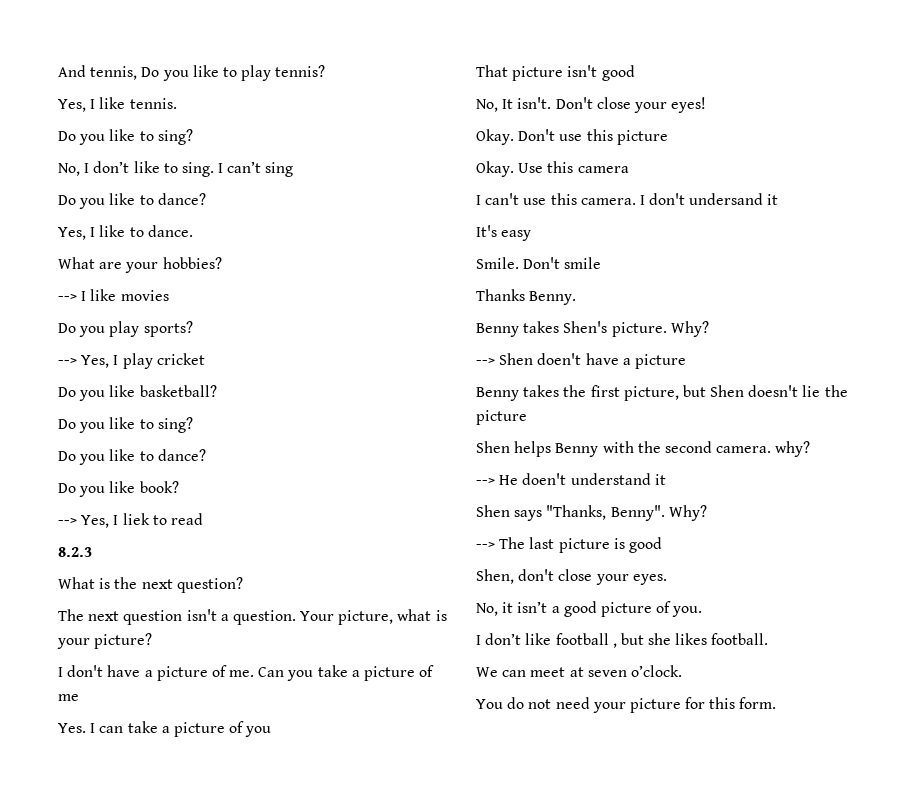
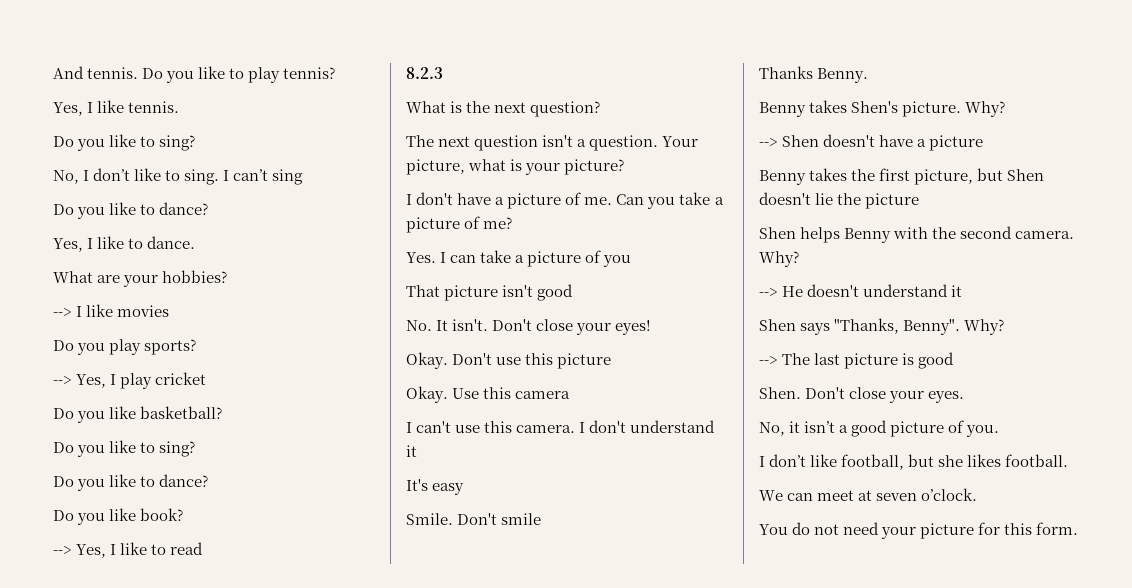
- And tennis, Do you like to play tennis?
+ And tennis. Do you like to play tennis?
- --> Yes, I liek to read
+ --> Yes, I like to read
- Can you take a picture of me
+ Can you take a picture of me?
- No, It isn't.
+ No. It isn't.
- I don't undersand it
+ I don't understand it
- --> Shen doen't have a picture
+ --> Shen doesn't have a picture
- Shen helps Benny with the second camera. why?
+ Shen helps Benny with the second camera. Why?
- --> He doen't understand it
+ --> He doesn't understand it
- Shen, don't close your eyes.
+ Shen. Don't close your eyes.
- I don’t like football , but she likes football.
+ I don’t like football, but she likes football.

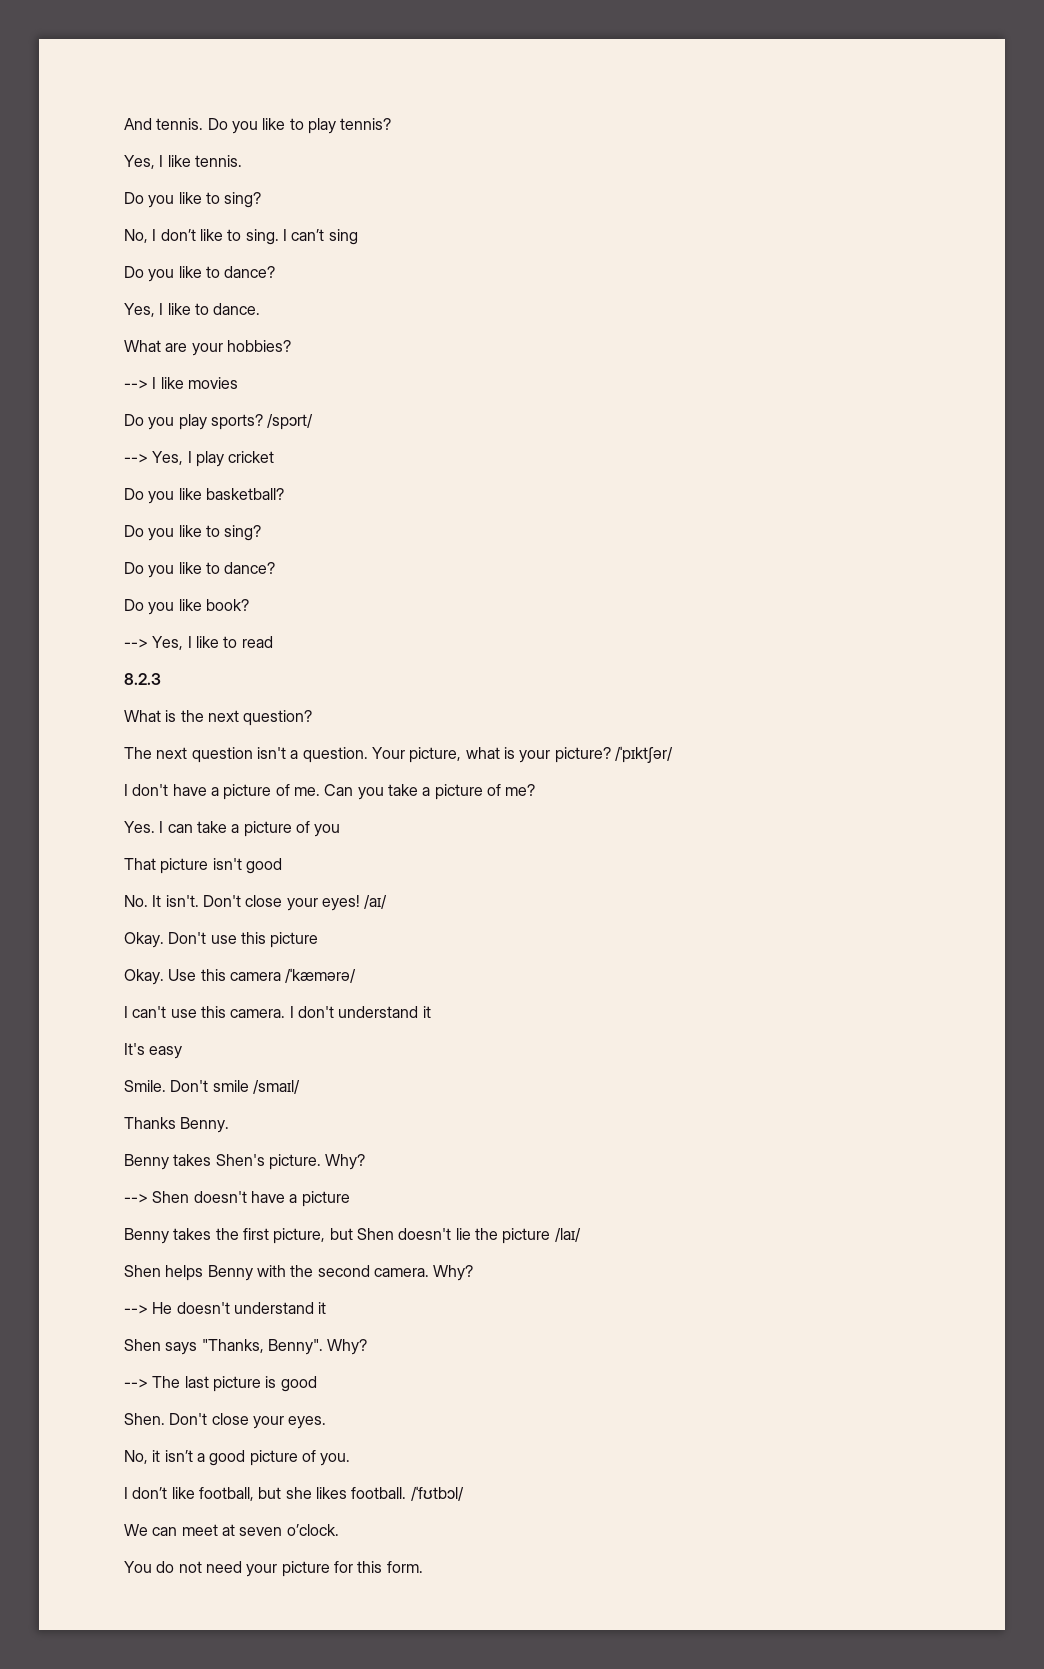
+ /spɔrt/
+ /ˈpɪktʃər/
+ /aɪ/
- Use this camera
+ Use this camera /ˈkæmərə/
- Don't smile
+ Don't smile /smaɪl/
- Benny takes the first picture, but Shen doesn't lie the picture
+ Benny takes the first picture, but Shen doesn't lie the picture /laɪ/
+ /ˈfʊtbɔl/

